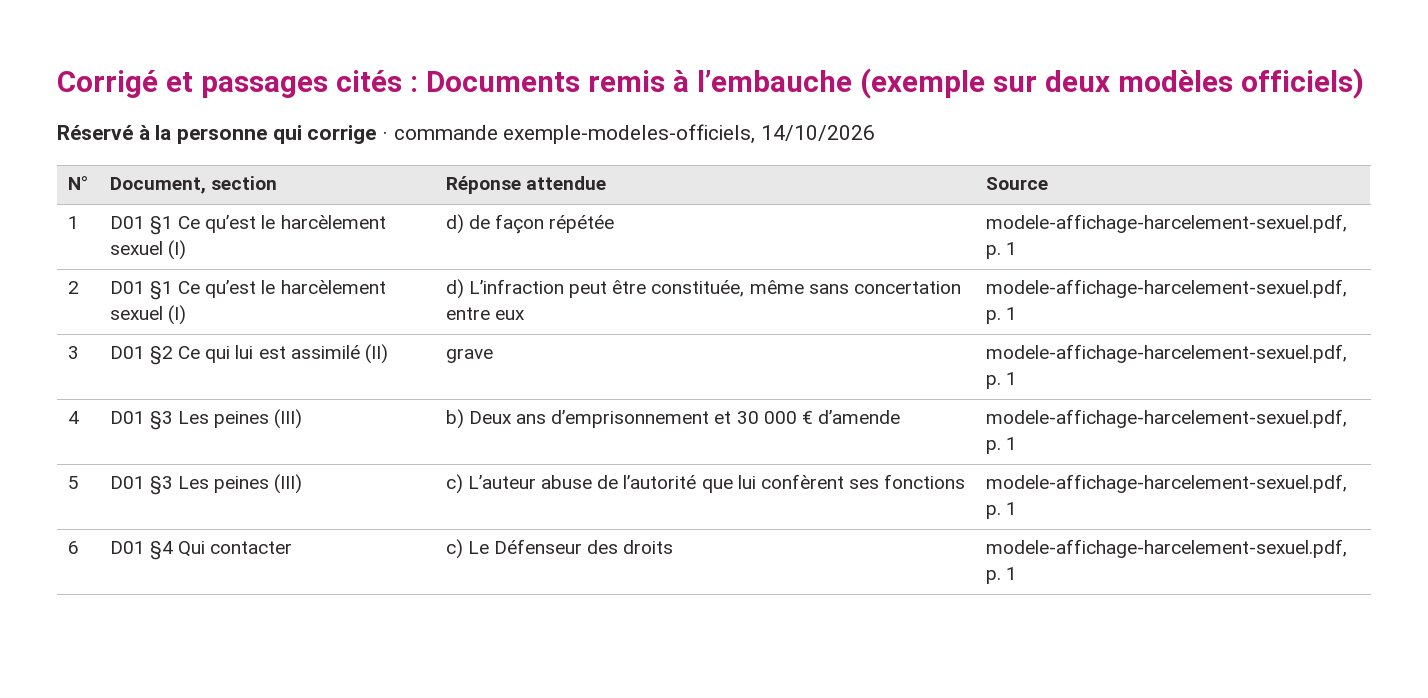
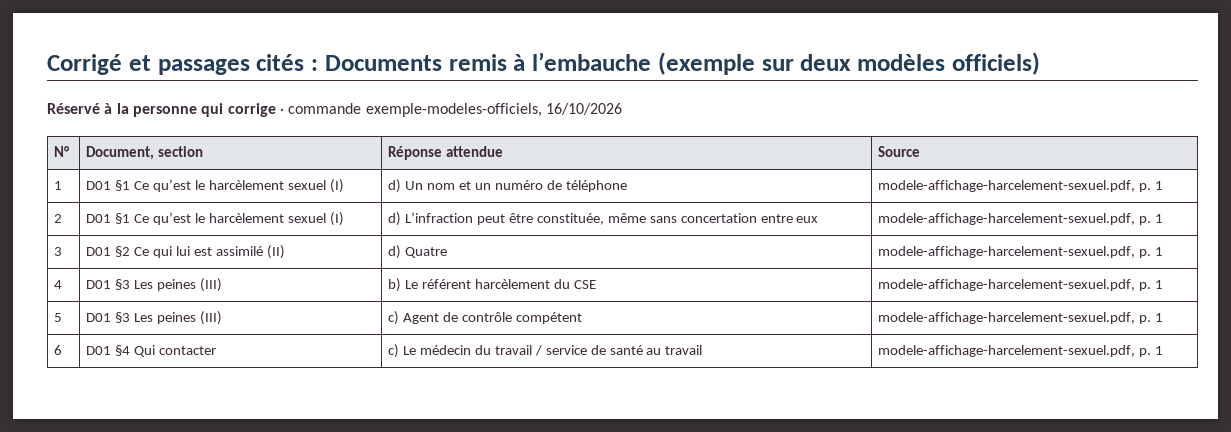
- Réservé à la personne qui corrige · commande exemple-modeles-officiels, 14/10/2026
+ Réservé à la personne qui corrige · commande exemple-modeles-officiels, 16/10/2026
- 1 | D01 §1 Ce qu’est le harcèlement sexuel (I) | d) de façon répétée | modele-affichage-harcelement-sexuel.pdf, p. 1
+ 1 | D01 §1 Ce qu’est le harcèlement sexuel (I) | d) Un nom et un numéro de téléphone | modele-affichage-harcelement-sexuel.pdf, p. 1
- 3 | D01 §2 Ce qui lui est assimilé (II) | grave | modele-affichage-harcelement-sexuel.pdf, p. 1
+ 3 | D01 §2 Ce qui lui est assimilé (II) | d) Quatre | modele-affichage-harcelement-sexuel.pdf, p. 1
- 4 | D01 §3 Les peines (III) | b) Deux ans d’emprisonnement et 30 000 € d’amende | modele-affichage-harcelement-sexuel.pdf, p. 1
+ 4 | D01 §3 Les peines (III) | b) Le référent harcèlement du CSE | modele-affichage-harcelement-sexuel.pdf, p. 1
- 5 | D01 §3 Les peines (III) | c) L’auteur abuse de l’autorité que lui confèrent ses fonctions | modele-affichage-harcelement-sexuel.pdf, p. 1
+ 5 | D01 §3 Les peines (III) | c) Agent de contrôle compétent | modele-affichage-harcelement-sexuel.pdf, p. 1
- 6 | D01 §4 Qui contacter | c) Le Défenseur des droits | modele-affichage-harcelement-sexuel.pdf, p. 1
+ 6 | D01 §4 Qui contacter | c) Le médecin du travail / service de santé au travail | modele-affichage-harcelement-sexuel.pdf, p. 1

